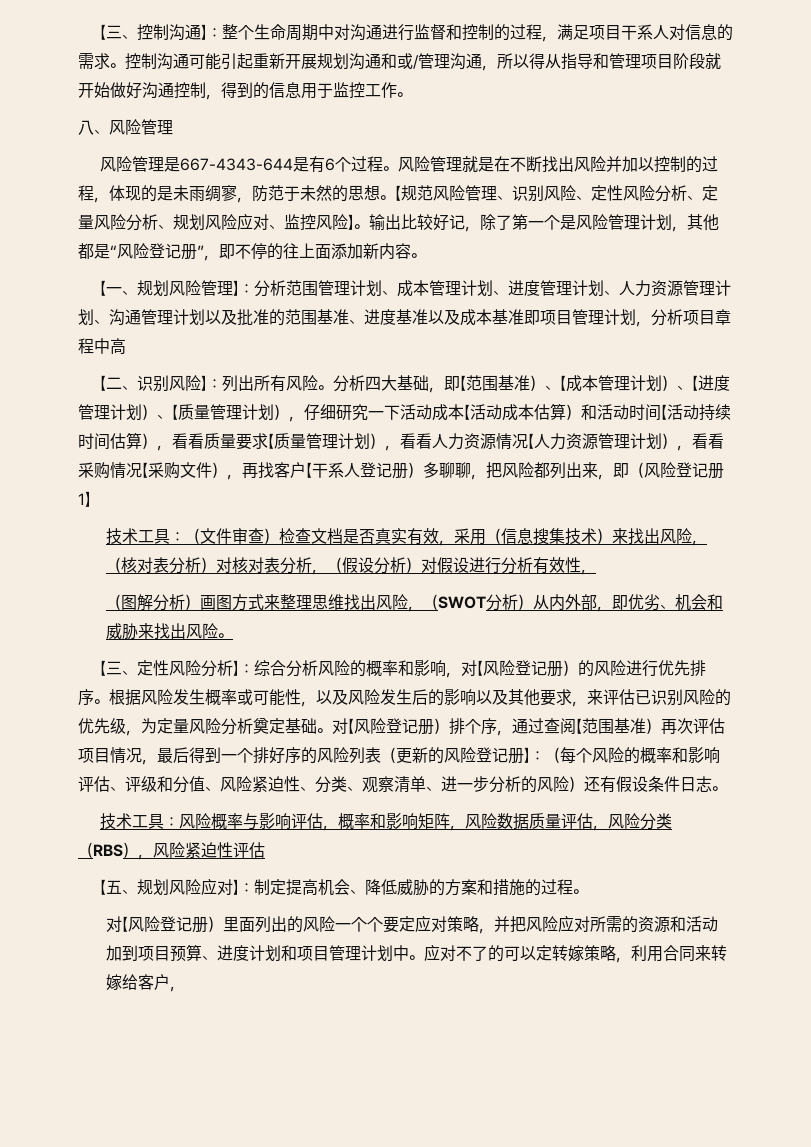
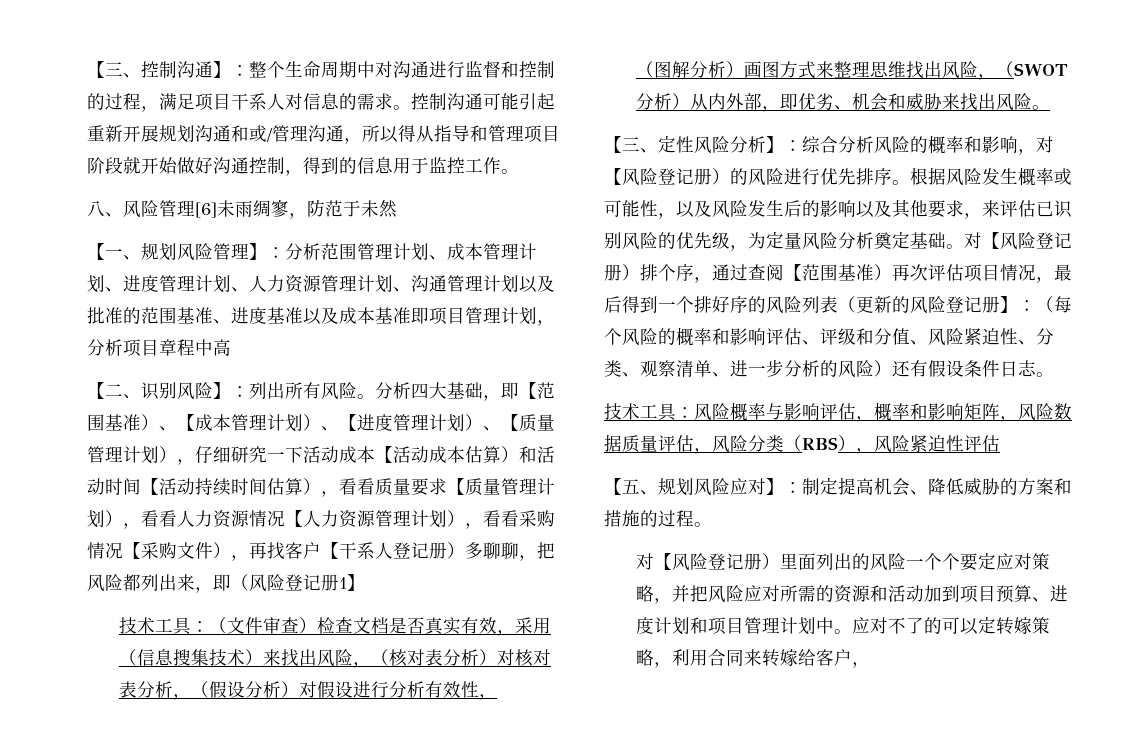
- 八、风险管理
- 风险管理是667-4343-644是有6个过程。风险管理就是在不断找出风险并加以控制的过程，体现的是未雨绸寥，防范于未然的思想。【规范风险管理、识别风险、定性风险分析、定量风险分析、规划风险应对、监控风险】。输出比较好记，除了第一个是风险管理计划，其他都是“风险登记册”，即不停的往上面添加新内容。
+ 八、风险管理[6]未雨绸寥，防范于未然

